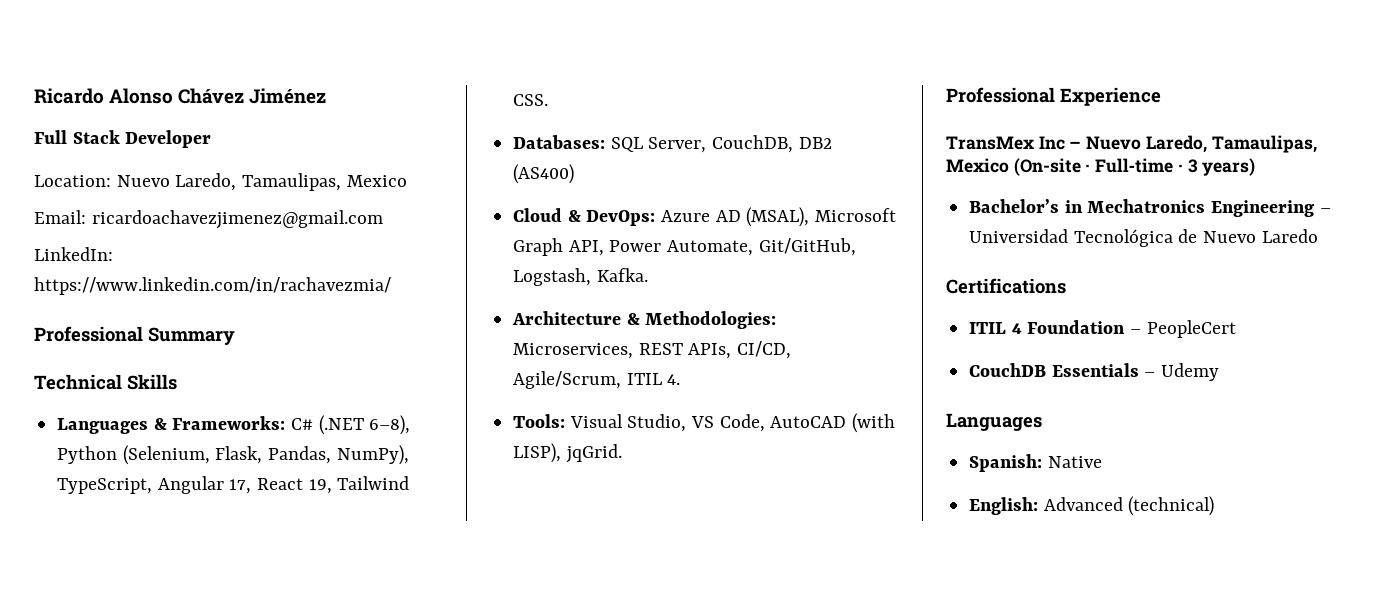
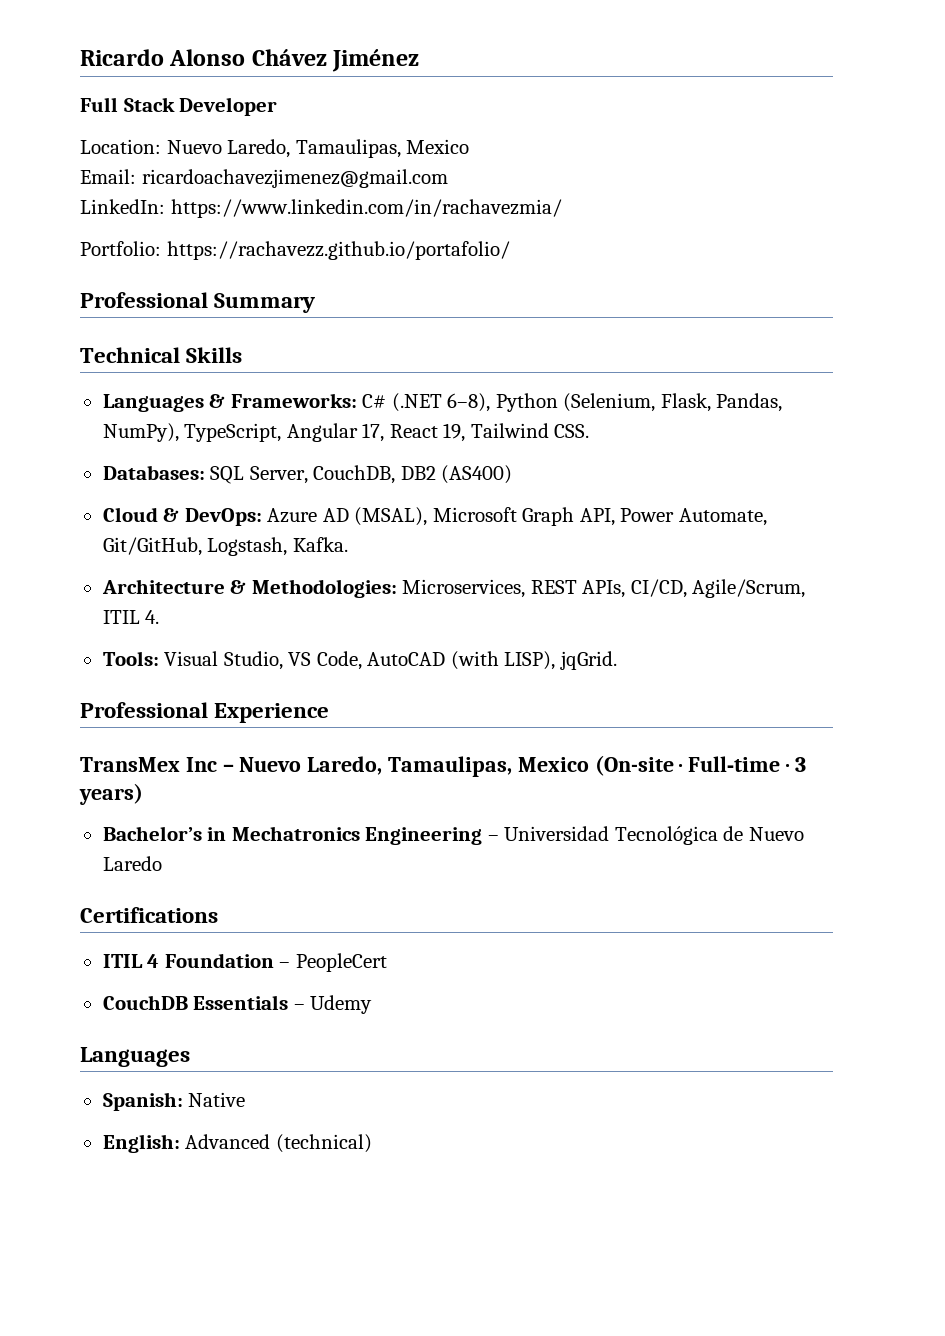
+ Portfolio: https://rachavezz.github.io/portafolio/

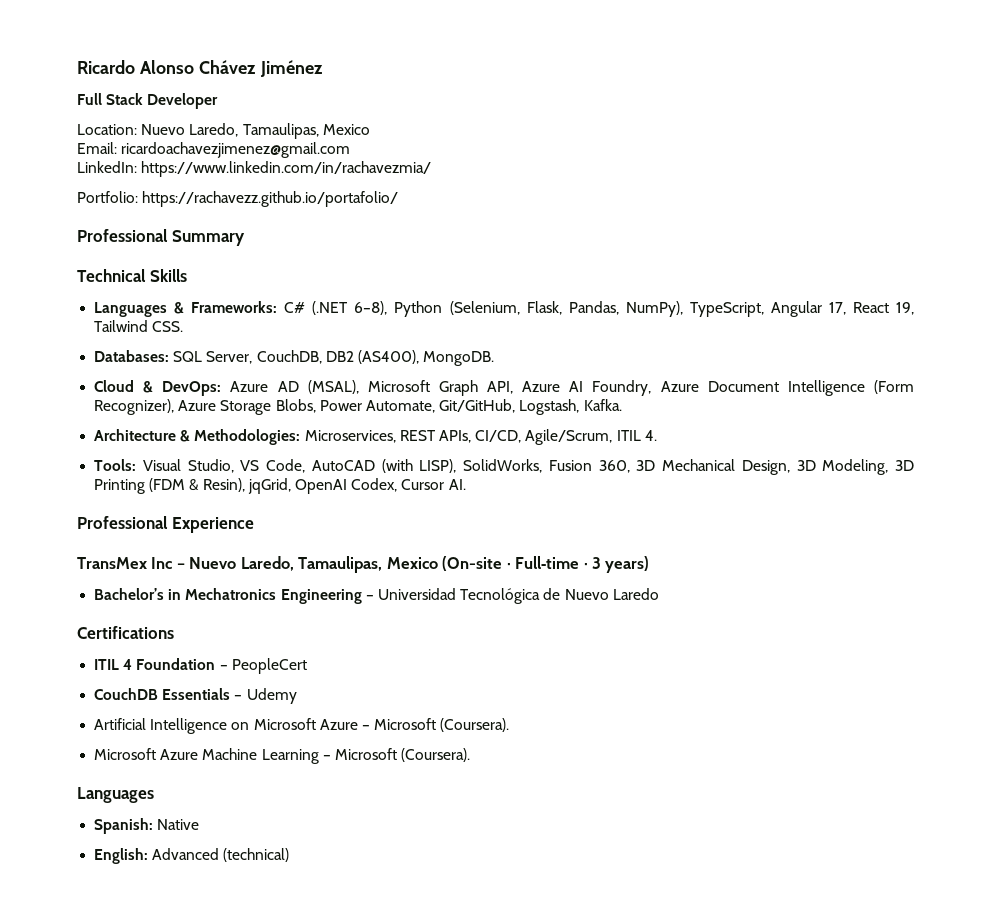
- Databases: SQL Server, CouchDB, DB2 (AS400)
+ Databases: SQL Server, CouchDB, DB2 (AS400), MongoDB.
- Cloud & DevOps: Azure AD (MSAL), Microsoft Graph API, Power Automate, Git/GitHub, Logstash, Kafka.
+ Cloud & DevOps: Azure AD (MSAL), Microsoft Graph API, Azure AI Foundry, Azure Document Intelligence (Form Recognizer), Azure Storage Blobs, Power Automate, Git/GitHub, Logstash, Kafka.
- Tools: Visual Studio, VS Code, AutoCAD (with LISP), jqGrid.
+ Tools: Visual Studio, VS Code, AutoCAD (with LISP), SolidWorks, Fusion 360, 3D Mechanical Design, 3D Modeling, 3D Printing (FDM & Resin), jqGrid, OpenAI Codex, Cursor AI.
+ Artificial Intelligence on Microsoft Azure – Microsoft (Coursera).
+ Microsoft Azure Machine Learning – Microsoft (Coursera).

